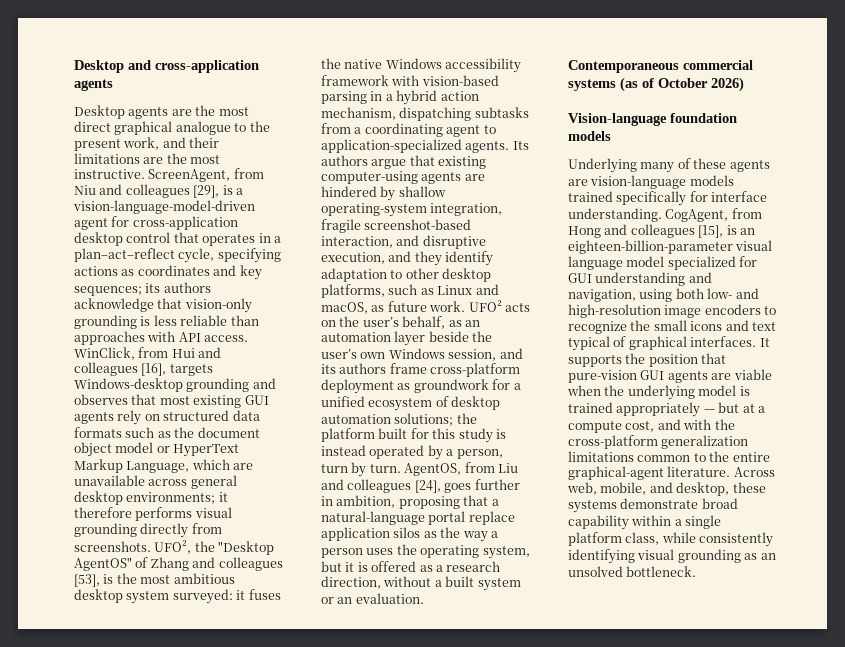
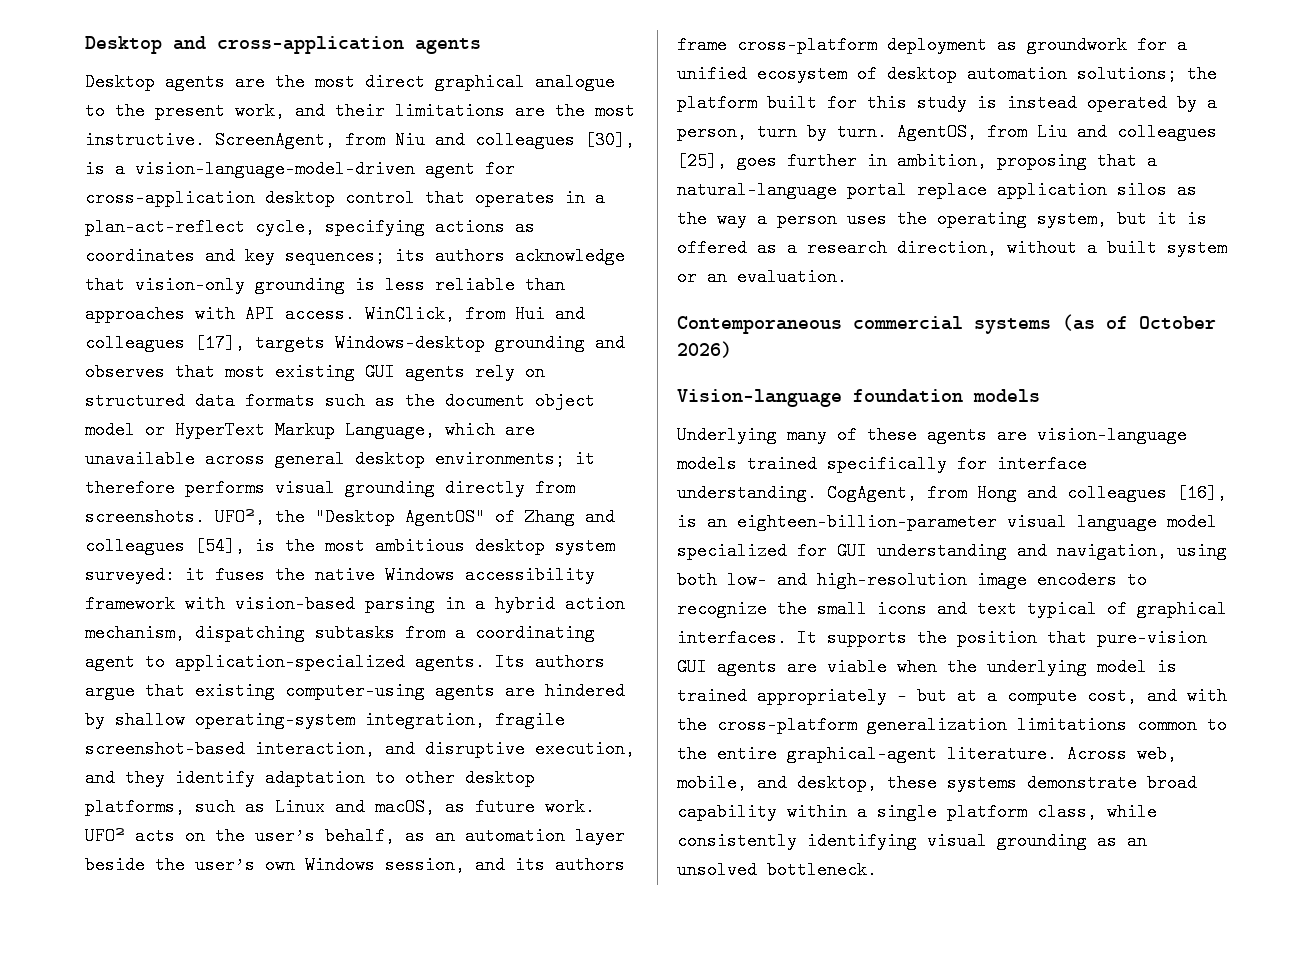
- ScreenAgent, from Niu and colleagues [29], is a vision-language-model-driven agent for cross-application desktop control that operates in a plan–act–reflect cycle, specifying actions as coordinates and key sequences; its authors acknowledge that vision-only grounding is less reliable than approaches with API access.
+ ScreenAgent, from Niu and colleagues [30], is a vision-language-model-driven agent for cross-application desktop control that operates in a plan–act–reflect cycle, specifying actions as coordinates and key sequences; its authors acknowledge that vision-only grounding is less reliable than approaches with API access.
- WinClick, from Hui and colleagues [16], targets Windows-desktop grounding and observes that most existing GUI agents rely on structured data formats such as the document object model or HyperText Markup Language, which are unavailable across general desktop environments; it therefore performs visual grounding directly from screenshots.
+ WinClick, from Hui and colleagues [17], targets Windows-desktop grounding and observes that most existing GUI agents rely on structured data formats such as the document object model or HyperText Markup Language, which are unavailable across general desktop environments; it therefore performs visual grounding directly from screenshots.
- UFO², the "Desktop AgentOS" of Zhang and colleagues [53], is the most ambitious desktop system surveyed: it fuses the native Windows accessibility framework with vision-based parsing in a hybrid action mechanism, dispatching subtasks from a coordinating agent to application-specialized agents.
+ UFO², the "Desktop AgentOS" of Zhang and colleagues [54], is the most ambitious desktop system surveyed: it fuses the native Windows accessibility framework with vision-based parsing in a hybrid action mechanism, dispatching subtasks from a coordinating agent to application-specialized agents.
- AgentOS, from Liu and colleagues [24], goes further in ambition, proposing that a natural-language portal replace application silos as the way a person uses the operating system, but it is offered as a research direction, without a built system or an evaluation.
+ AgentOS, from Liu and colleagues [25], goes further in ambition, proposing that a natural-language portal replace application silos as the way a person uses the operating system, but it is offered as a research direction, without a built system or an evaluation.
- CogAgent, from Hong and colleagues [15], is an eighteen-billion-parameter visual language model specialized for GUI understanding and navigation, using both low- and high-resolution image encoders to recognize the small icons and text typical of graphical interfaces.
+ CogAgent, from Hong and colleagues [16], is an eighteen-billion-parameter visual language model specialized for GUI understanding and navigation, using both low- and high-resolution image encoders to recognize the small icons and text typical of graphical interfaces.

